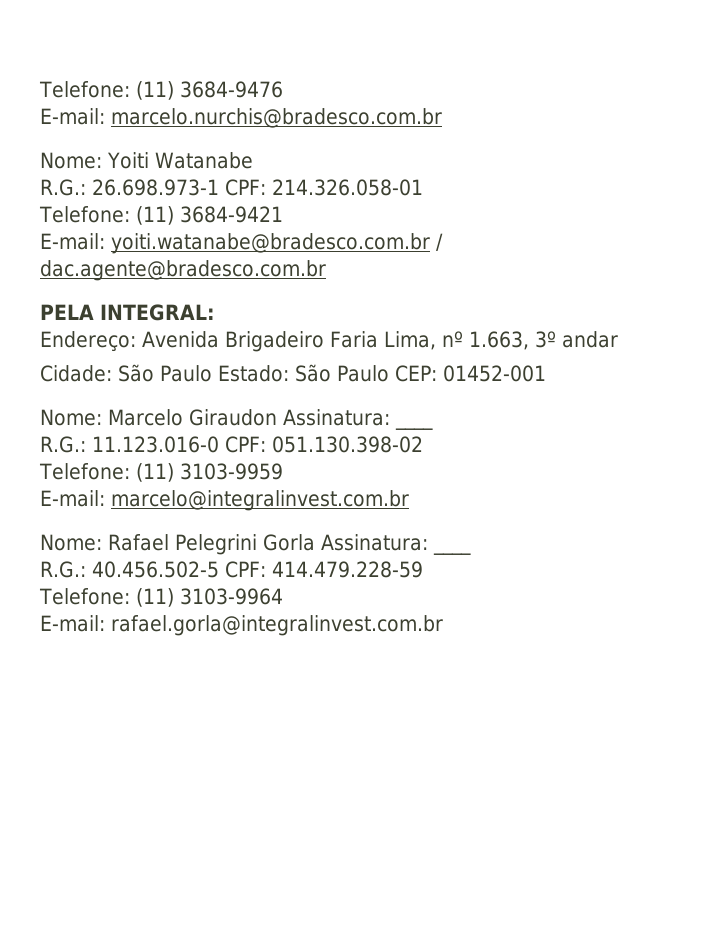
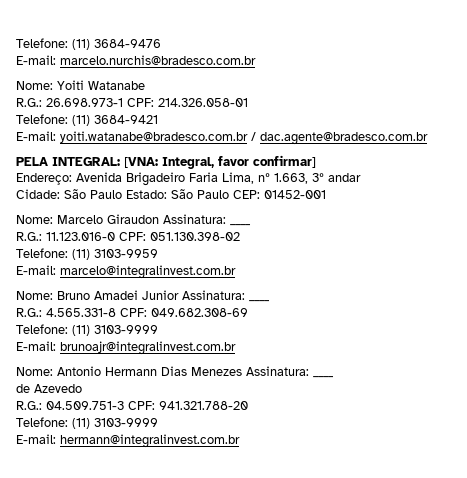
- PELA INTEGRAL:
+ PELA INTEGRAL: [VNA: Integral, favor confirmar]
- Nome: Rafael Pelegrini Gorla Assinatura: ____
- R.G.: 40.456.502-5 CPF: 414.479.228-59
- Telefone: (11) 3103-9964
- E-mail: rafael.gorla@integralinvest.com.br
+ Nome: Bruno Amadei Junior Assinatura: ____
+ R.G.: 4.565.331-8 CPF: 049.682.308-69
+ Telefone: (11) 3103-9999
+ E-mail: brunoajr@integralinvest.com.br
+ Nome: Antonio Hermann Dias Menezes Assinatura: ____
+ de Azevedo
+ R.G.: 04.509.751-3 CPF: 941.321.788-20
+ Telefone: (11) 3103-9999
+ E-mail: hermann@integralinvest.com.br

